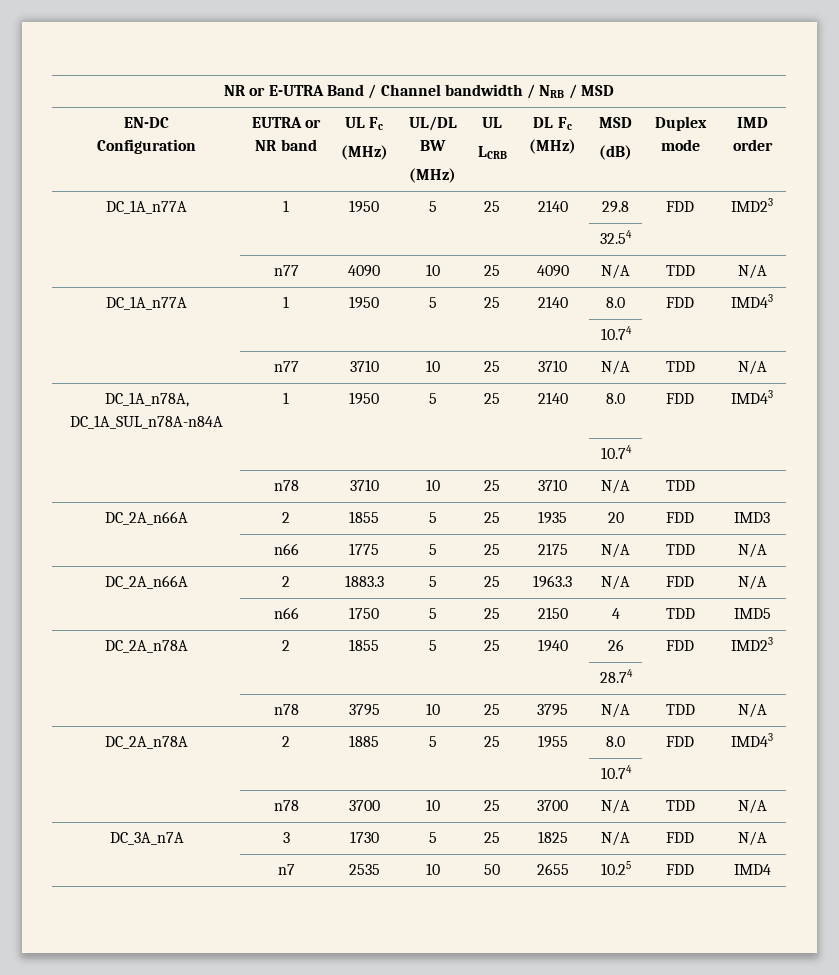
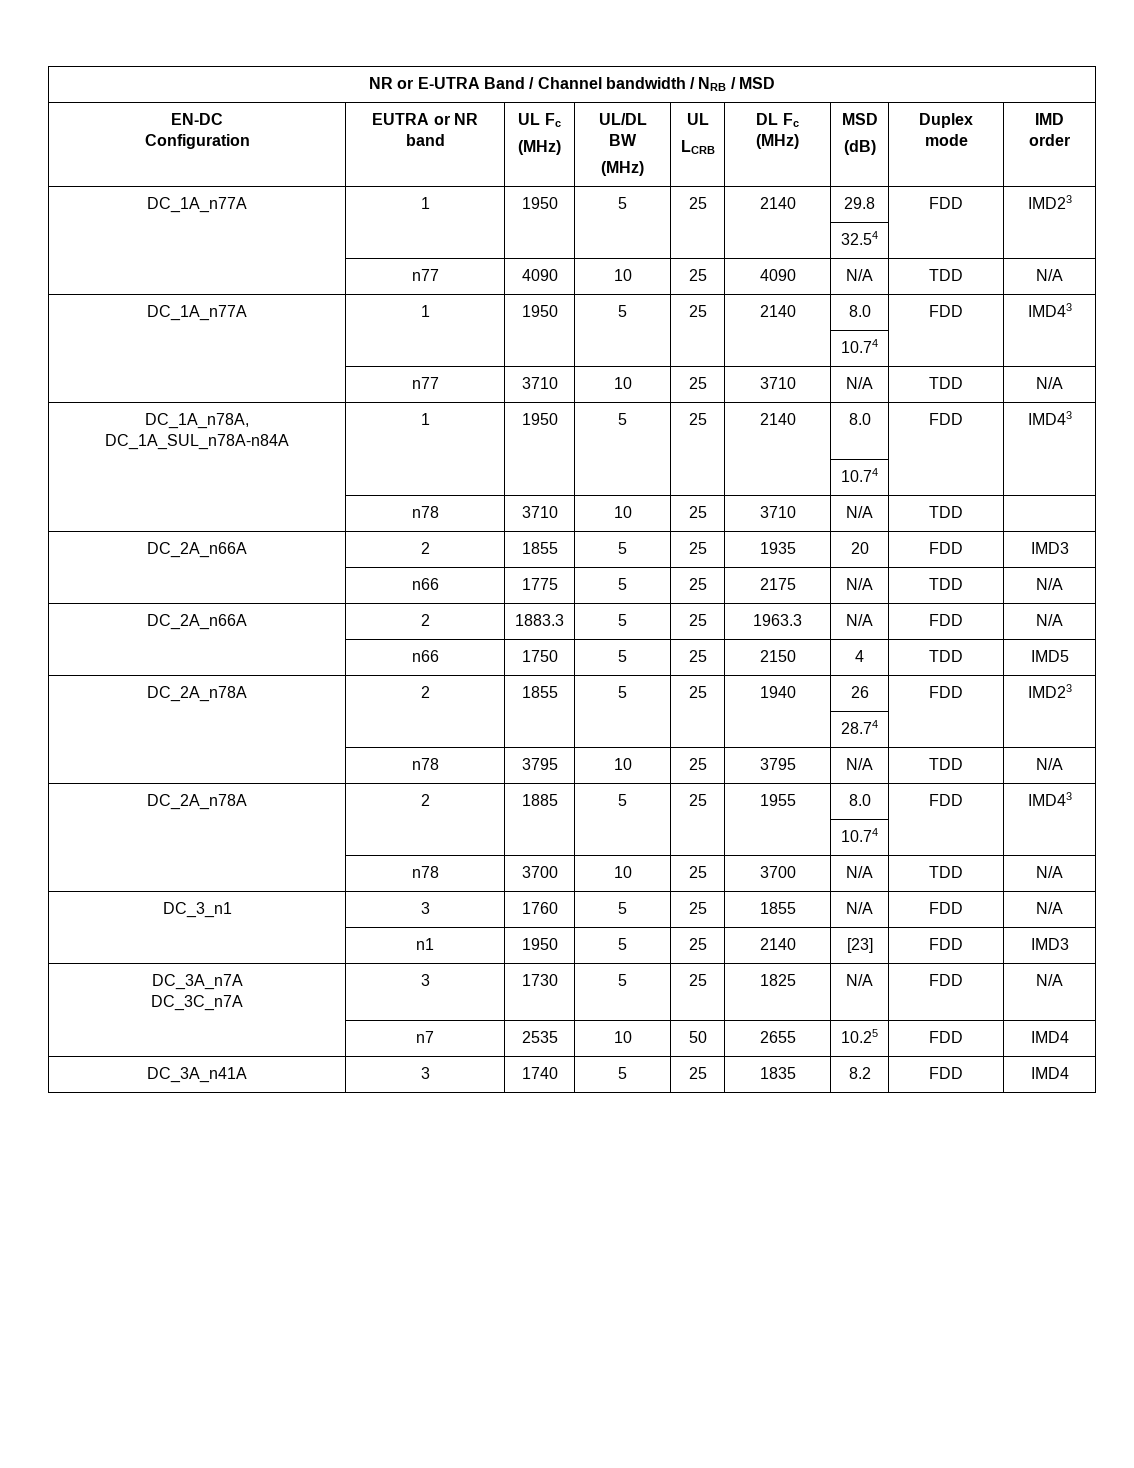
+ DC_3_n1 | 3 | 1760 | 5 | 25 | 1855 | N/A | FDD | N/A
+ | n1 | 1950 | 5 | 25 | 2140 | [23] | FDD | IMD3
- DC_3A_n7A | 3 | 1730 | 5 | 25 | 1825 | N/A | FDD | N/A
+ DC_3A_n7A
+ DC_3C_n7A | 3 | 1730 | 5 | 25 | 1825 | N/A | FDD | N/A
+ DC_3A_n41A | 3 | 1740 | 5 | 25 | 1835 | 8.2 | FDD | IMD4

